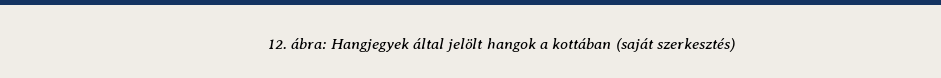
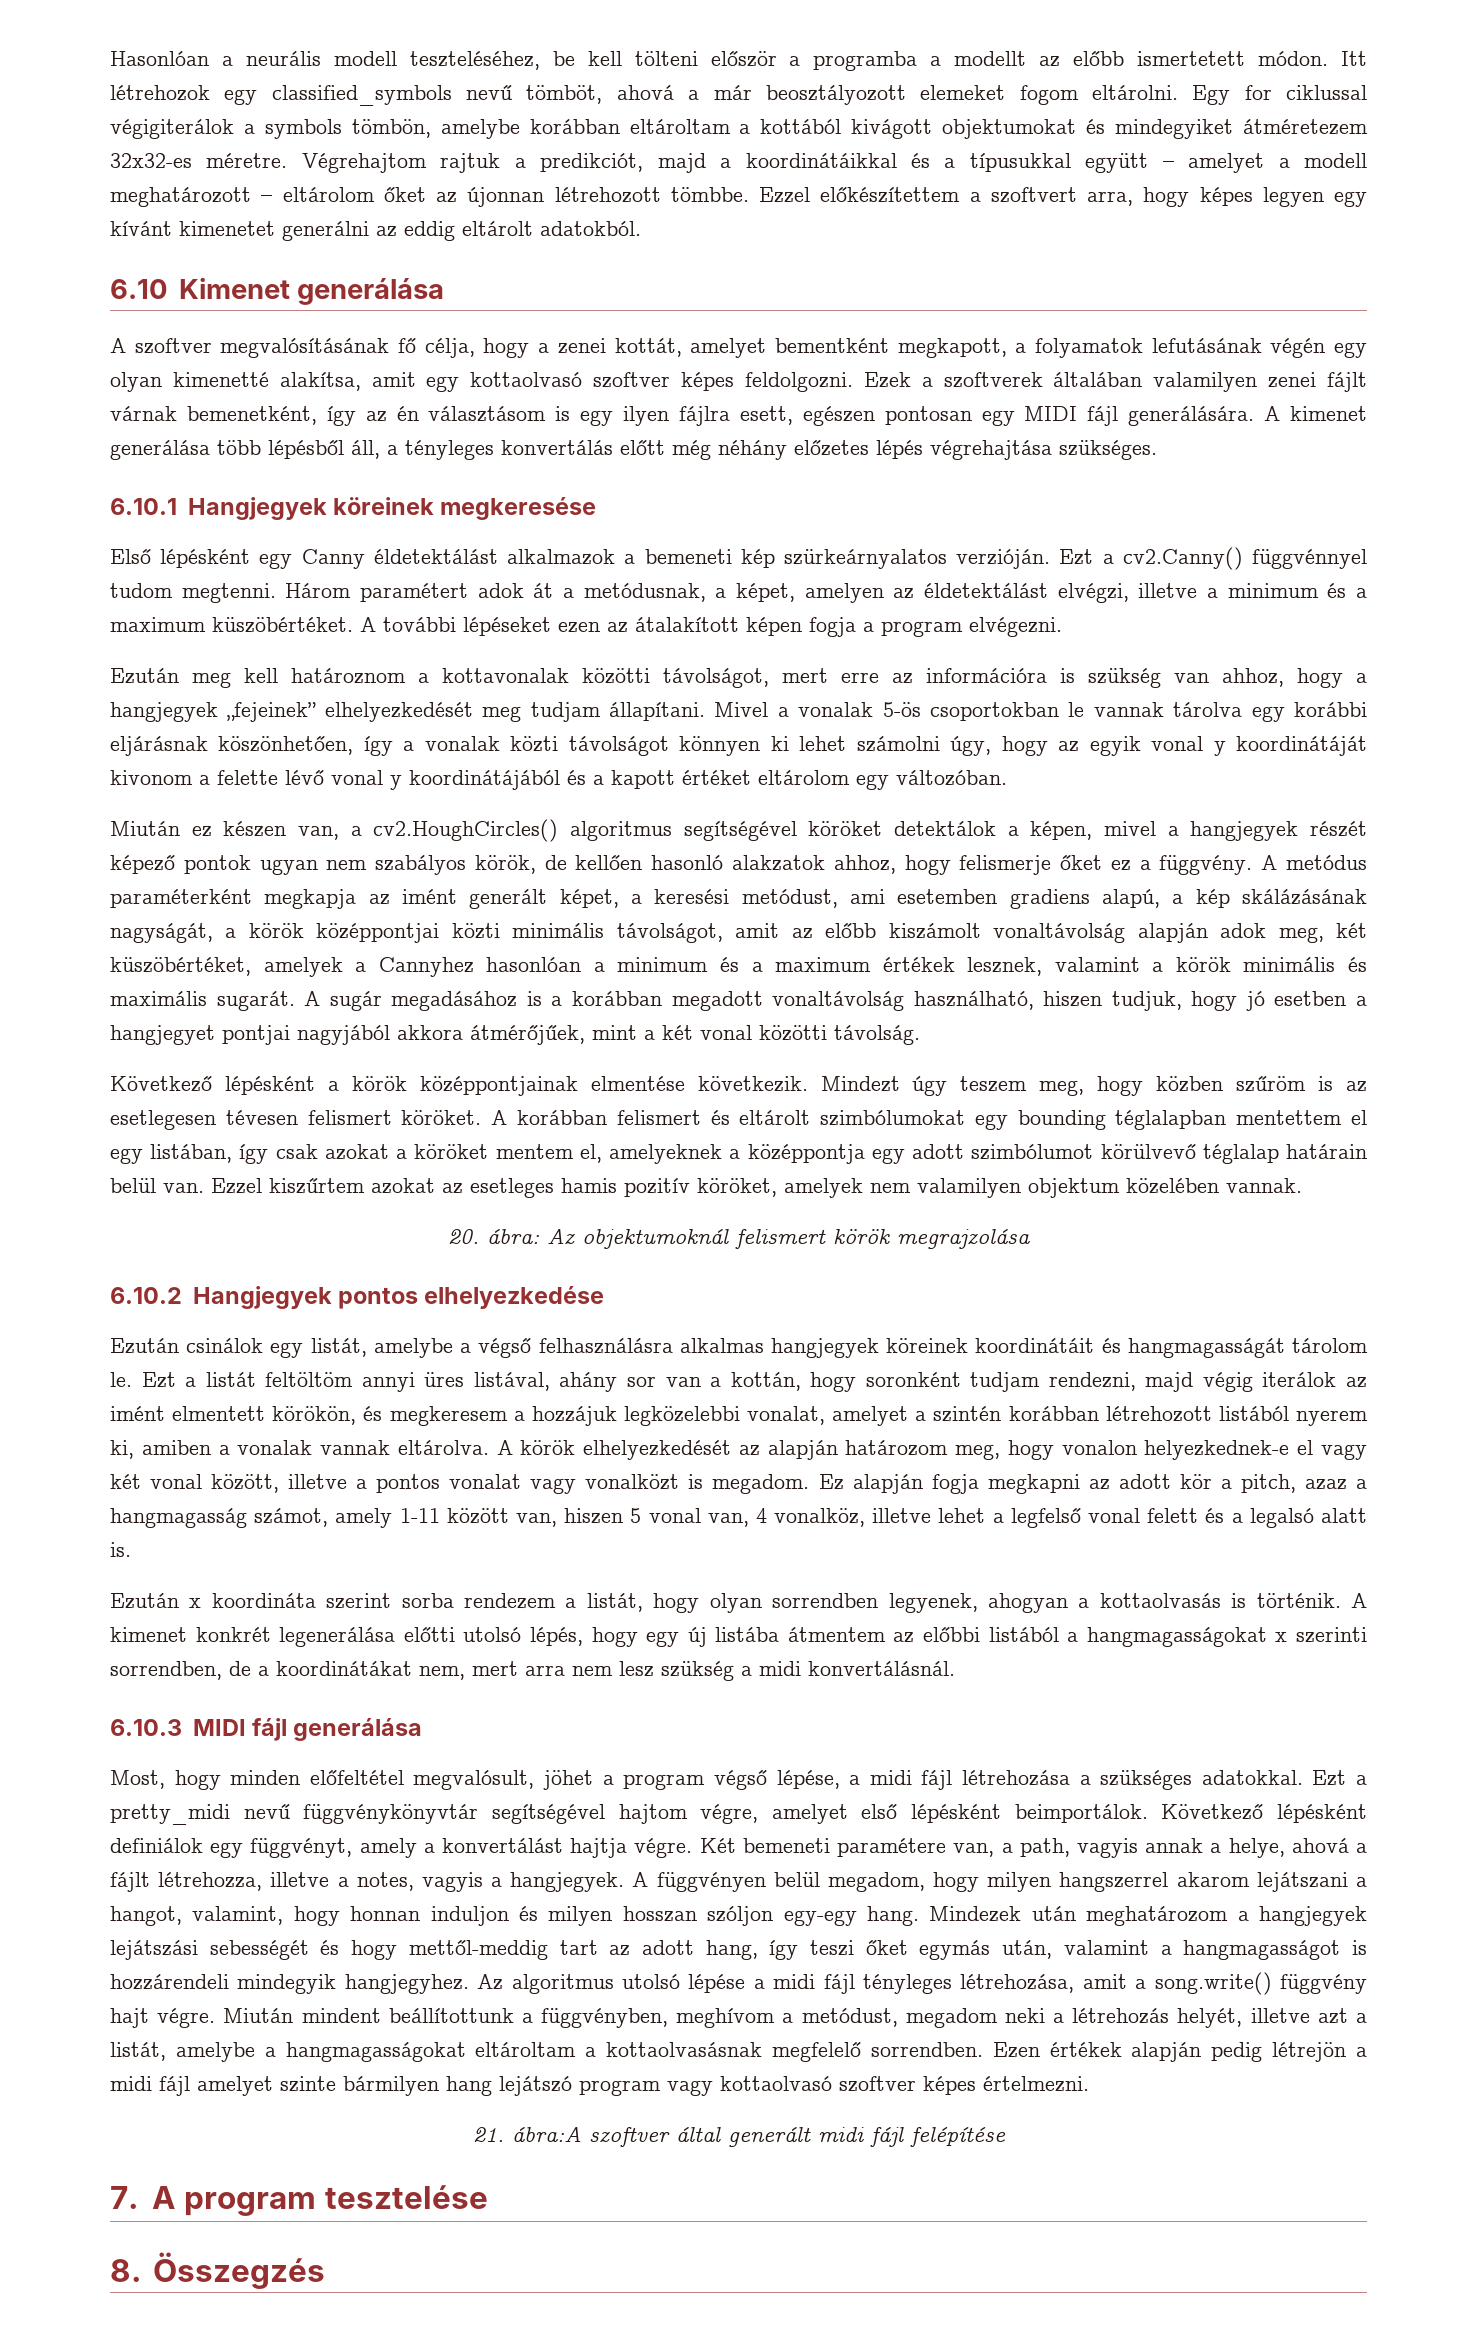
- 12. ábra: Hangjegyek által jelölt hangok a kottában (saját szerkesztés)
+ Hasonlóan a neurális modell teszteléséhez, be kell tölteni először a programba a modellt az előbb ismertetett módon. Itt létrehozok egy classified_symbols nevű tömböt, ahová a már beosztályozott elemeket fogom eltárolni. Egy for ciklussal végigiterálok a symbols tömbön, amelybe korábban eltároltam a kottából kivágott objektumokat és mindegyiket átméretezem 32x32-es méretre. Végrehajtom rajtuk a predikciót, majd a koordinátáikkal és a típusukkal együtt – amelyet a modell meghatározott – eltárolom őket az újonnan létrehozott tömbbe. Ezzel előkészítettem a szoftvert arra, hogy képes legyen egy kívánt kimenetet generálni az eddig eltárolt adatokból.
+ 6.10 Kimenet generálása
+ A szoftver megvalósításának fő célja, hogy a zenei kottát, amelyet bementként megkapott, a folyamatok lefutásának végén egy olyan kimenetté alakítsa, amit egy kottaolvasó szoftver képes feldolgozni. Ezek a szoftverek általában valamilyen zenei fájlt várnak bemenetként, így az én választásom is egy ilyen fájlra esett, egészen pontosan egy MIDI fájl generálására. A kimenet generálása több lépésből áll, a tényleges konvertálás előtt még néhány előzetes lépés végrehajtása szükséges.
+ 6.10.1 Hangjegyek köreinek megkeresése
+ Első lépésként egy Canny éldetektálást alkalmazok a bemeneti kép szürkeárnyalatos verzióján. Ezt a cv2.Canny() függvénnyel tudom megtenni. Három paramétert adok át a metódusnak, a képet, amelyen az éldetektálást elvégzi, illetve a minimum és a maximum küszöbértéket. A további lépéseket ezen az átalakított képen fogja a program elvégezni.
+ Ezután meg kell határoznom a kottavonalak közötti távolságot, mert erre az információra is szükség van ahhoz, hogy a hangjegyek „fejeinek” elhelyezkedését meg tudjam állapítani. Mivel a vonalak 5-ös csoportokban le vannak tárolva egy korábbi eljárásnak köszönhetően, így a vonalak közti távolságot könnyen ki lehet számolni úgy, hogy az egyik vonal y koordinátáját kivonom a felette lévő vonal y koordinátájából és a kapott értéket eltárolom egy változóban.
+ Miután ez készen van, a cv2.HoughCircles() algoritmus segítségével köröket detektálok a képen, mivel a hangjegyek részét képező pontok ugyan nem szabályos körök, de kellően hasonló alakzatok ahhoz, hogy felismerje őket ez a függvény. A metódus paraméterként megkapja az imént generált képet, a keresési metódust, ami esetemben gradiens alapú, a kép skálázásának nagyságát, a körök középpontjai közti minimális távolságot, amit az előbb kiszámolt vonaltávolság alapján adok meg, két küszöbértéket, amelyek a Cannyhez hasonlóan a minimum és a maximum értékek lesznek, valamint a körök minimális és maximális sugarát. A sugár megadásához is a korábban megadott vonaltávolság használható, hiszen tudjuk, hogy jó esetben a hangjegyet pontjai nagyjából akkora átmérőjűek, mint a két vonal közötti távolság.
+ Következő lépésként a körök középpontjainak elmentése következik. Mindezt úgy teszem meg, hogy közben szűröm is az esetlegesen tévesen felismert köröket. A korábban felismert és eltárolt szimbólumokat egy bounding téglalapban mentettem el egy listában, így csak azokat a köröket mentem el, amelyeknek a középpontja egy adott szimbólumot körülvevő téglalap határain belül van. Ezzel kiszűrtem azokat az esetleges hamis pozitív köröket, amelyek nem valamilyen objektum közelében vannak.
+ 20. ábra: Az objektumoknál felismert körök megrajzolása
+ 6.10.2 Hangjegyek pontos elhelyezkedése
+ Ezután csinálok egy listát, amelybe a végső felhasználásra alkalmas hangjegyek köreinek koordinátáit és hangmagasságát tárolom le. Ezt a listát feltöltöm annyi üres listával, ahány sor van a kottán, hogy soronként tudjam rendezni, majd végig iterálok az imént elmentett körökön, és megkeresem a hozzájuk legközelebbi vonalat, amelyet a szintén korábban létrehozott listából nyerem ki, amiben a vonalak vannak eltárolva. A körök elhelyezkedését az alapján határozom meg, hogy vonalon helyezkednek-e el vagy két vonal között, illetve a pontos vonalat vagy vonalközt is megadom. Ez alapján fogja megkapni az adott kör a pitch, azaz a hangmagasság számot, amely 1-11 között van, hiszen 5 vonal van, 4 vonalköz, illetve lehet a legfelső vonal felett és a legalsó alatt is.
+ Ezután x koordináta szerint sorba rendezem a listát, hogy olyan sorrendben legyenek, ahogyan a kottaolvasás is történik. A kimenet konkrét legenerálása előtti utolsó lépés, hogy egy új listába átmentem az előbbi listából a hangmagasságokat x szerinti sorrendben, de a koordinátákat nem, mert arra nem lesz szükség a midi konvertálásnál.
+ 6.10.3 MIDI fájl generálása
+ Most, hogy minden előfeltétel megvalósult, jöhet a program végső lépése, a midi fájl létrehozása a szükséges adatokkal. Ezt a pretty_midi nevű függvénykönyvtár segítségével hajtom végre, amelyet első lépésként beimportálok. Következő lépésként definiálok egy függvényt, amely a konvertálást hajtja végre. Két bemeneti paramétere van, a path, vagyis annak a helye, ahová a fájlt létrehozza, illetve a notes, vagyis a hangjegyek. A függvényen belül megadom, hogy milyen hangszerrel akarom lejátszani a hangot, valamint, hogy honnan induljon és milyen hosszan szóljon egy-egy hang. Mindezek után meghatározom a hangjegyek lejátszási sebességét és hogy mettől-meddig tart az adott hang, így teszi őket egymás után, valamint a hangmagasságot is hozzárendeli mindegyik hangjegyhez. Az algoritmus utolsó lépése a midi fájl tényleges létrehozása, amit a song.write() függvény hajt végre. Miután mindent beállítottunk a függvényben, meghívom a metódust, megadom neki a létrehozás helyét, illetve azt a listát, amelybe a hangmagasságokat eltároltam a kottaolvasásnak megfelelő sorrendben. Ezen értékek alapján pedig létrejön a midi fájl amelyet szinte bármilyen hang lejátszó program vagy kottaolvasó szoftver képes értelmezni.
+ 21. ábra:A szoftver által generált midi fájl felépítése
+ 7. A program tesztelése
+ 8. Összegzés

